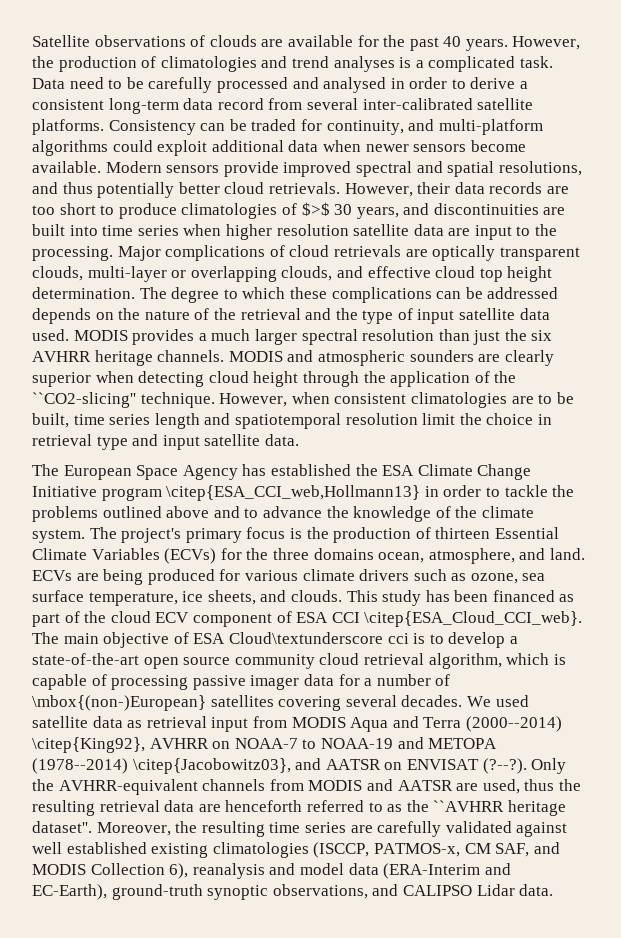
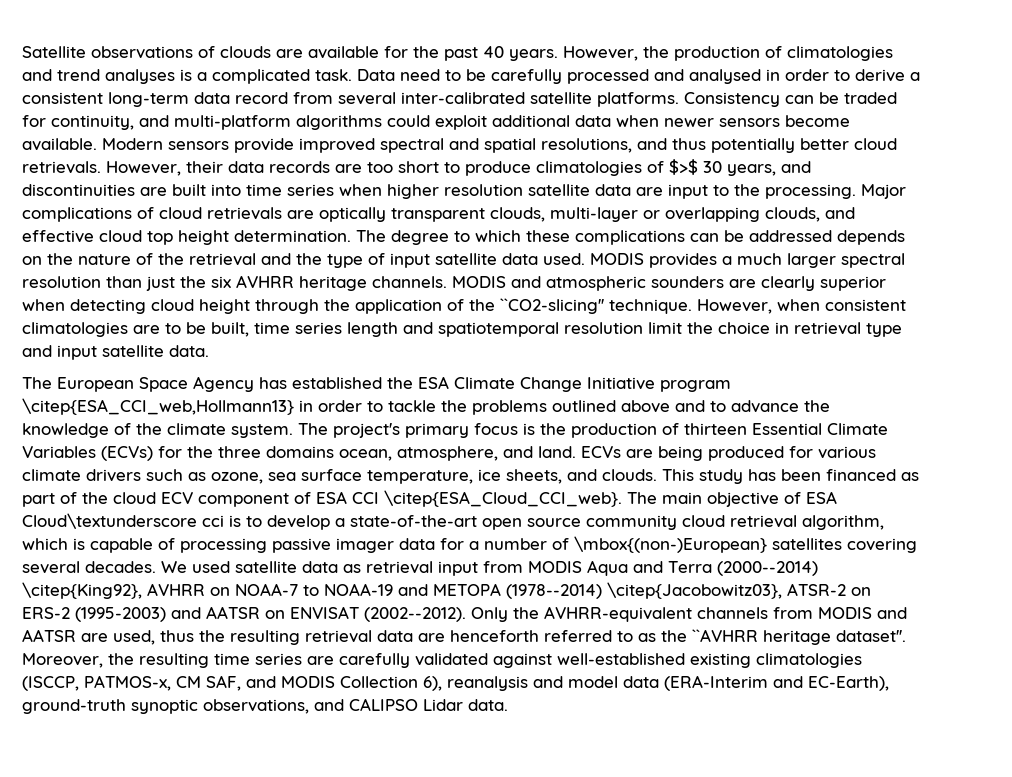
- We used satellite data as retrieval input from MODIS Aqua and Terra (2000--2014) \citep{King92}, AVHRR on NOAA-7 to NOAA-19 and METOPA (1978--2014) \citep{Jacobowitz03}, and AATSR on ENVISAT (?--?).
+ We used satellite data as retrieval input from MODIS Aqua and Terra (2000--2014) \citep{King92}, AVHRR on NOAA-7 to NOAA-19 and METOPA (1978--2014) \citep{Jacobowitz03}, ATSR-2 on ERS-2 (1995-2003) and AATSR on ENVISAT (2002--2012).
- Moreover, the resulting time series are carefully validated against well established existing climatologies (ISCCP, PATMOS-x, CM SAF, and MODIS Collection 6), reanalysis and model data (ERA-Interim and EC-Earth), ground-truth synoptic observations, and CALIPSO Lidar data.
+ Moreover, the resulting time series are carefully validated against well-established existing climatologies (ISCCP, PATMOS-x, CM SAF, and MODIS Collection 6), reanalysis and model data (ERA-Interim and EC-Earth), ground-truth synoptic observations, and CALIPSO Lidar data.

